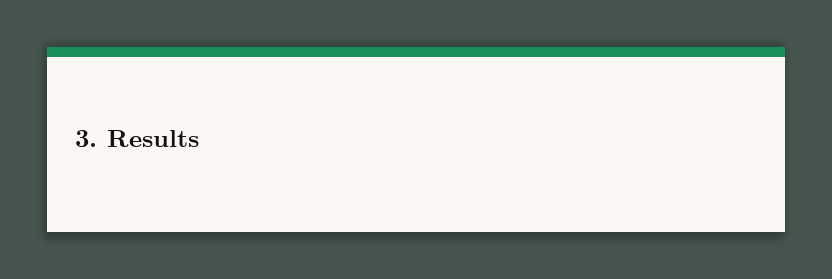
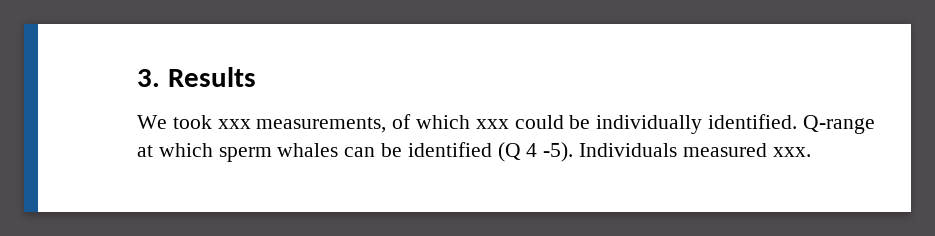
+ We took xxx measurements, of which xxx could be individually identified. Q-range at which sperm whales can be identified (Q 4 -5). Individuals measured xxx.

